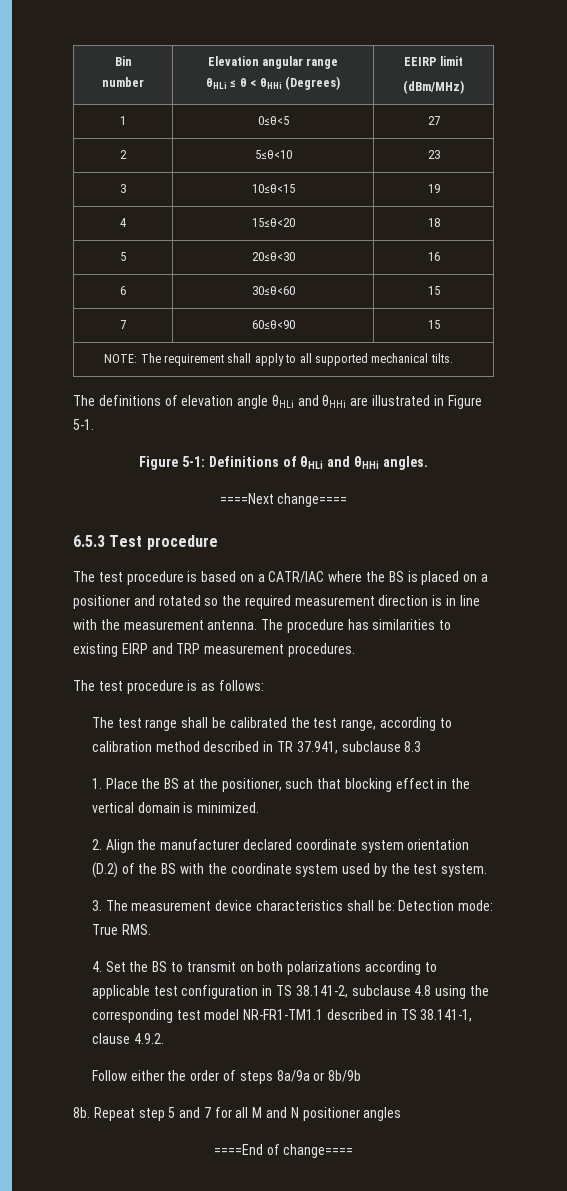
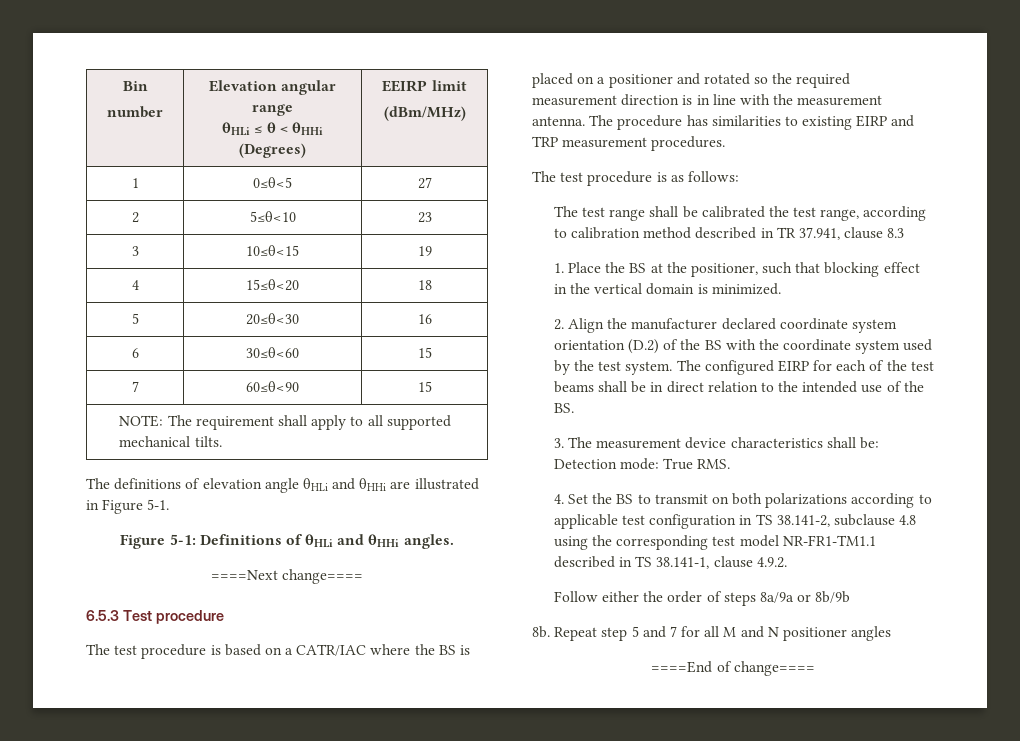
- The test range shall be calibrated the test range, according to calibration method described in TR 37.941, subclause 8.3
+ The test range shall be calibrated the test range, according to calibration method described in TR 37.941, clause 8.3
+ The configured EIRP for each of the test beams shall be in direct relation to the intended use of the BS.

